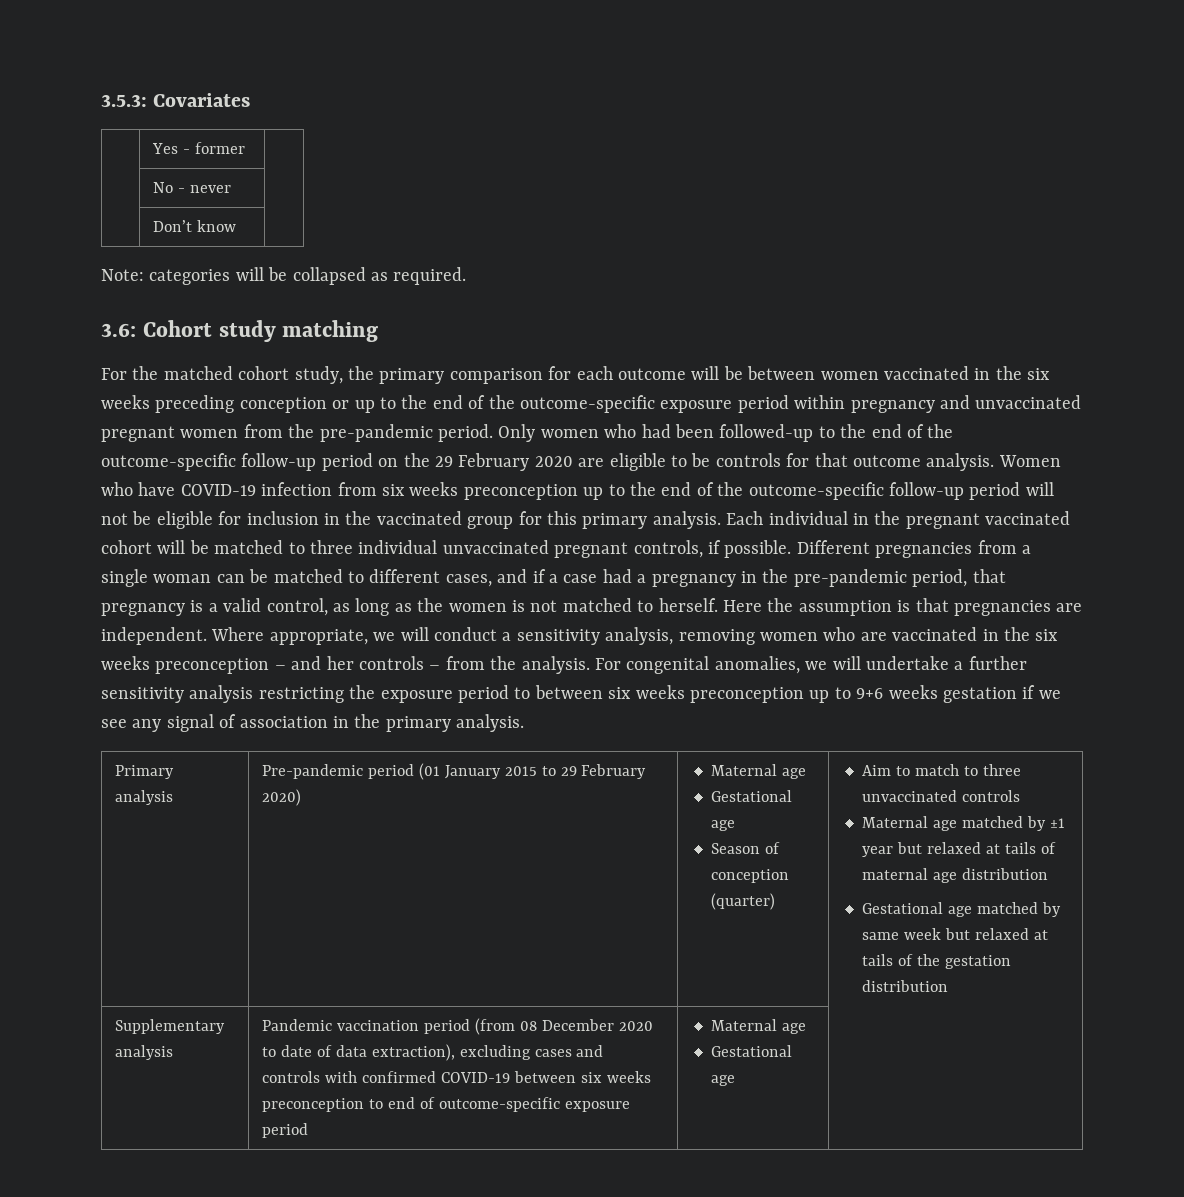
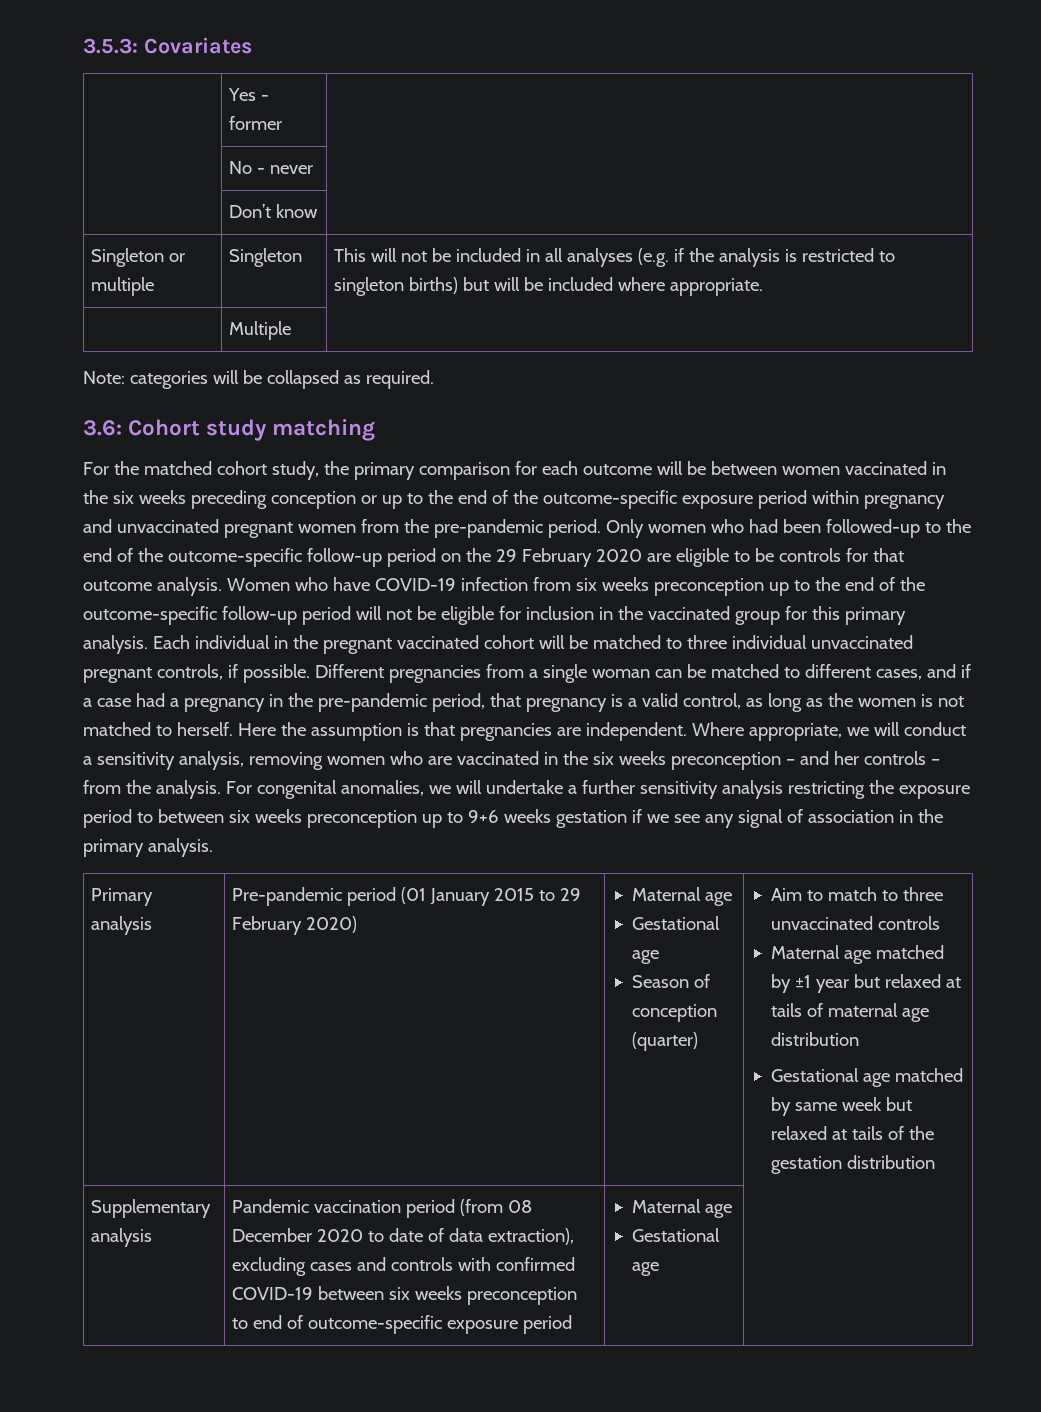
+ Singleton or multiple | Singleton | This will not be included in all analyses (e.g. if the analysis is restricted to singleton births) but will be included where appropriate.
+ | Multiple |

